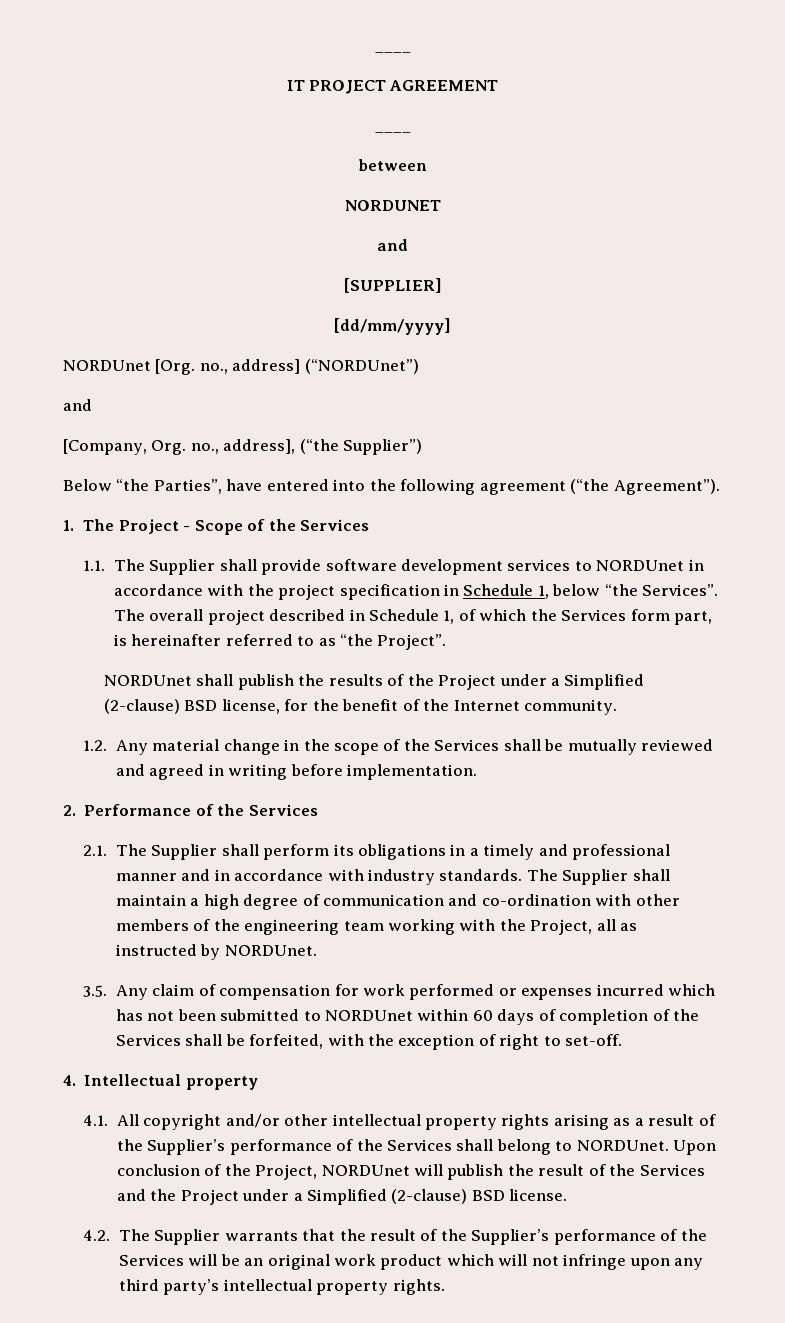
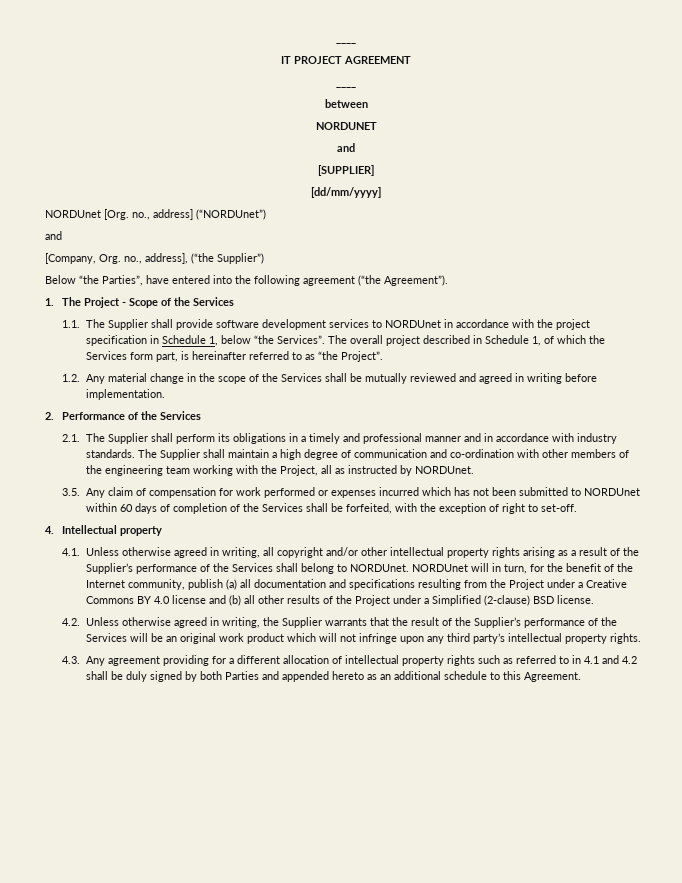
- NORDUnet shall publish the results of the Project under a Simplified (2-clause) BSD license, for the benefit of the Internet community.
- 4.1. All copyright and/or other intellectual property rights arising as a result of the Supplier’s performance of the Services shall belong to NORDUnet.
+ 4.1. Unless otherwise agreed in writing, all copyright and/or other intellectual property rights arising as a result of the Supplier’s performance of the Services shall belong to NORDUnet.
- Upon conclusion of the Project, NORDUnet will publish the result of the Services and the Project under a Simplified (2-clause) BSD license.
+ NORDUnet will in turn, for the benefit of the Internet community, publish (a) all documentation and specifications resulting from the Project under a Creative Commons BY 4.0 license and (b) all other results of the Project under a Simplified (2-clause) BSD license.
- 4.2. The Supplier warrants that the result of the Supplier’s performance of the Services will be an original work product which will not infringe upon any third party’s intellectual property rights.
+ 4.2. Unless otherwise agreed in writing, the Supplier warrants that the result of the Supplier’s performance of the Services will be an original work product which will not infringe upon any third party’s intellectual property rights.
+ 4.3. Any agreement providing for a different allocation of intellectual property rights such as referred to in 4.1 and 4.2 shall be duly signed by both Parties and appended hereto as an additional schedule to this Agreement.

